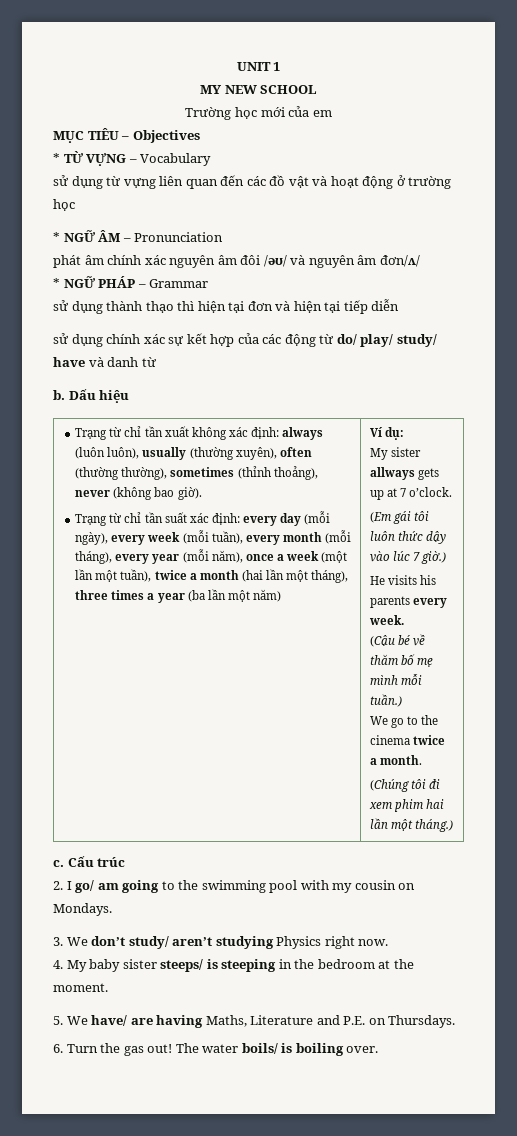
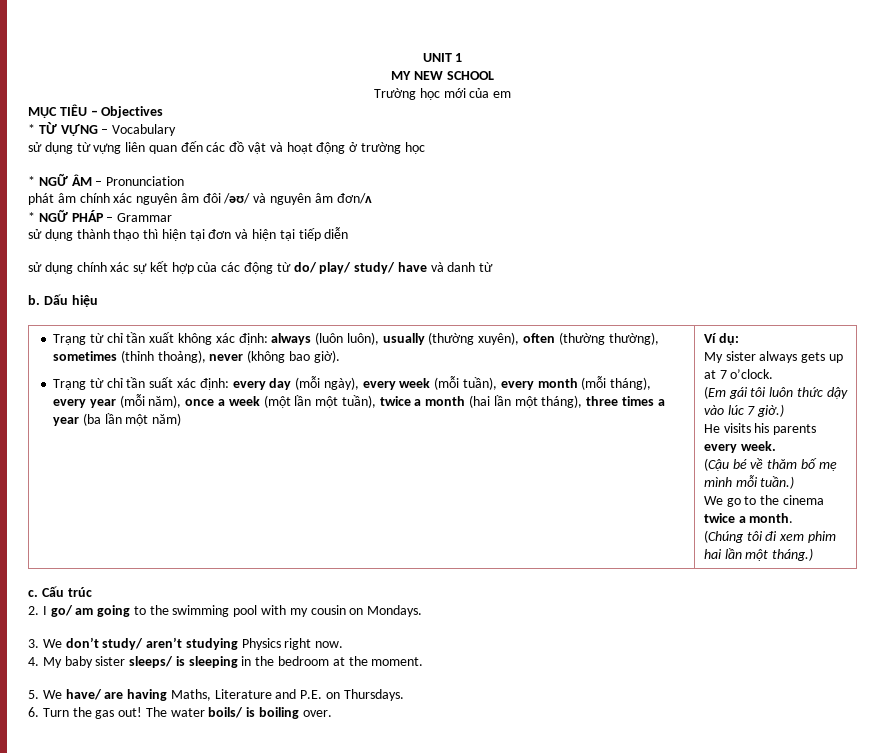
- phát âm chính xác nguyên âm đôi /əʊ/ và nguyên âm đơn/ʌ/
+ phát âm chính xác nguyên âm đôi /əʊ/ và nguyên âm đơn/ʌ
- My sister allways gets up at 7 o’clock.
+ My sister always gets up at 7 o’clock.
- 4. My baby sister steeps/ is steeping in the bedroom at the moment.
+ 4. My baby sister sleeps/ is sleeping in the bedroom at the moment.

